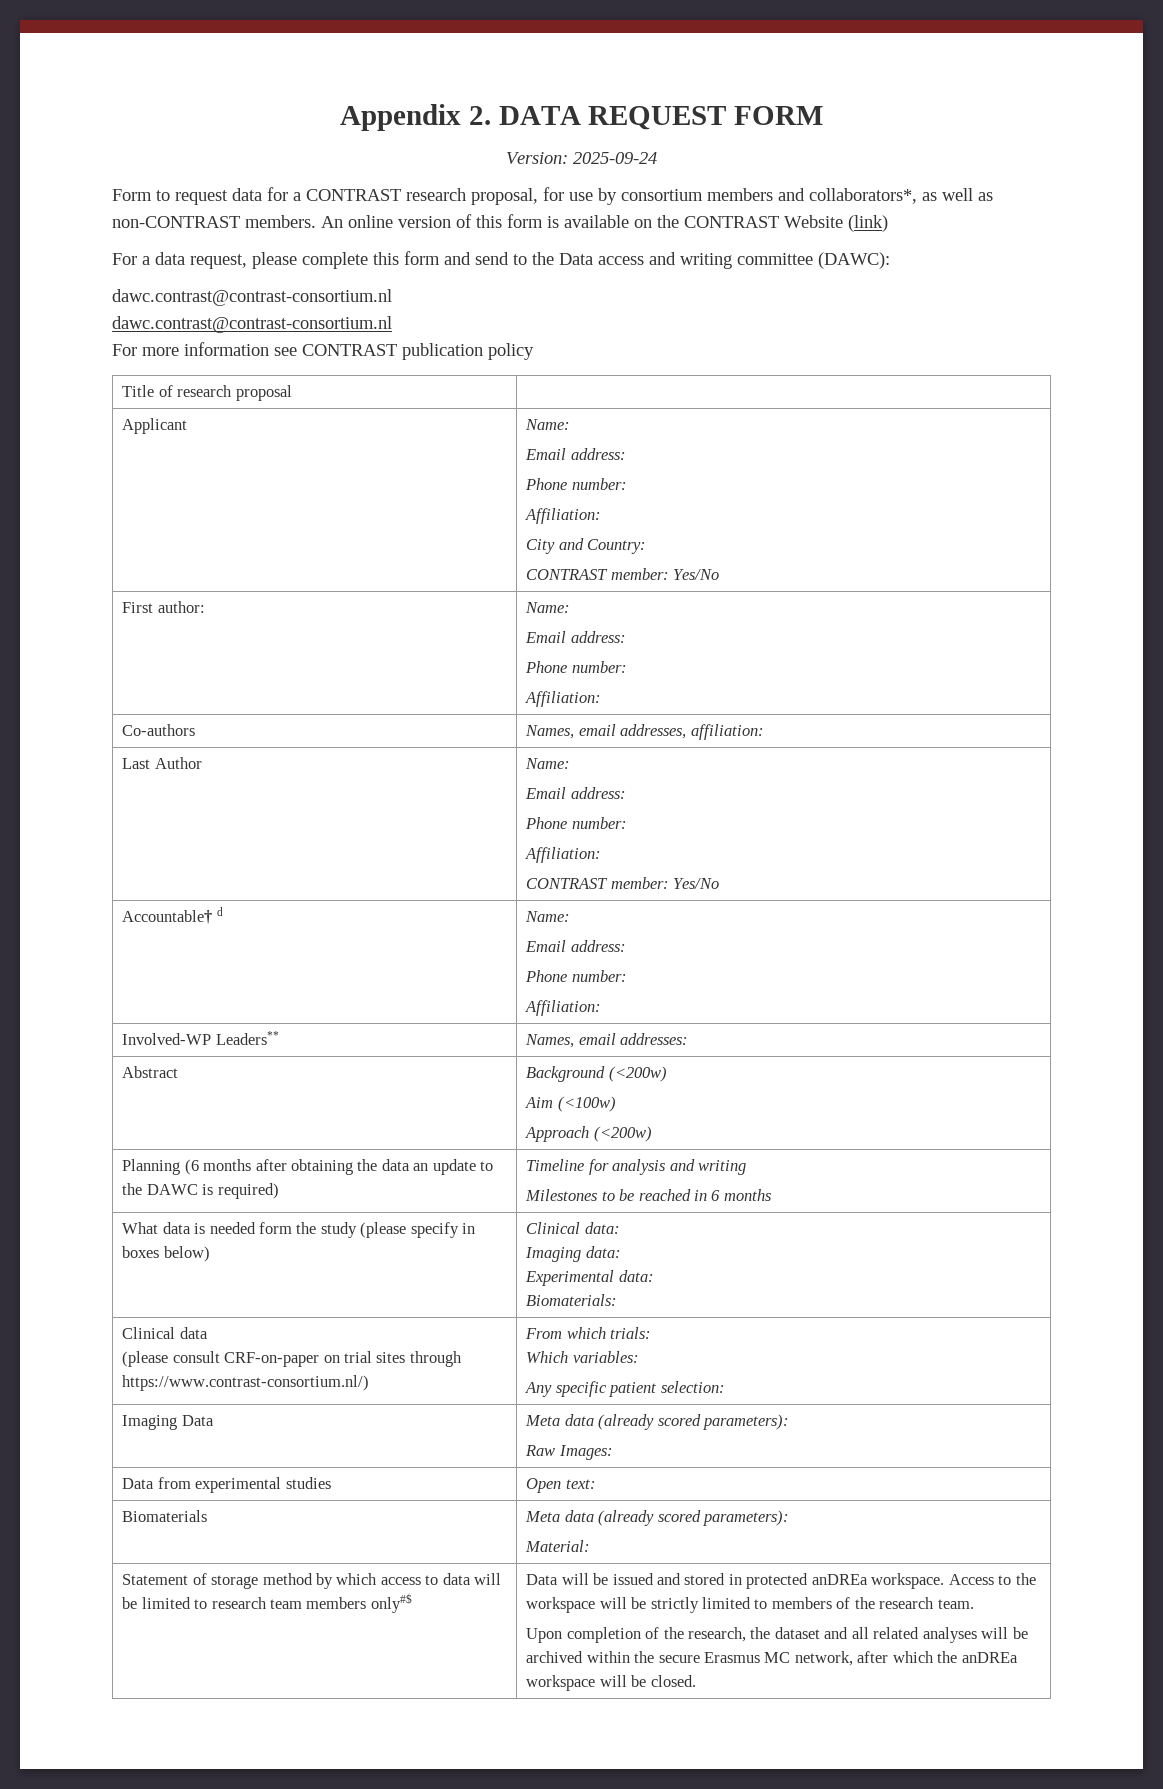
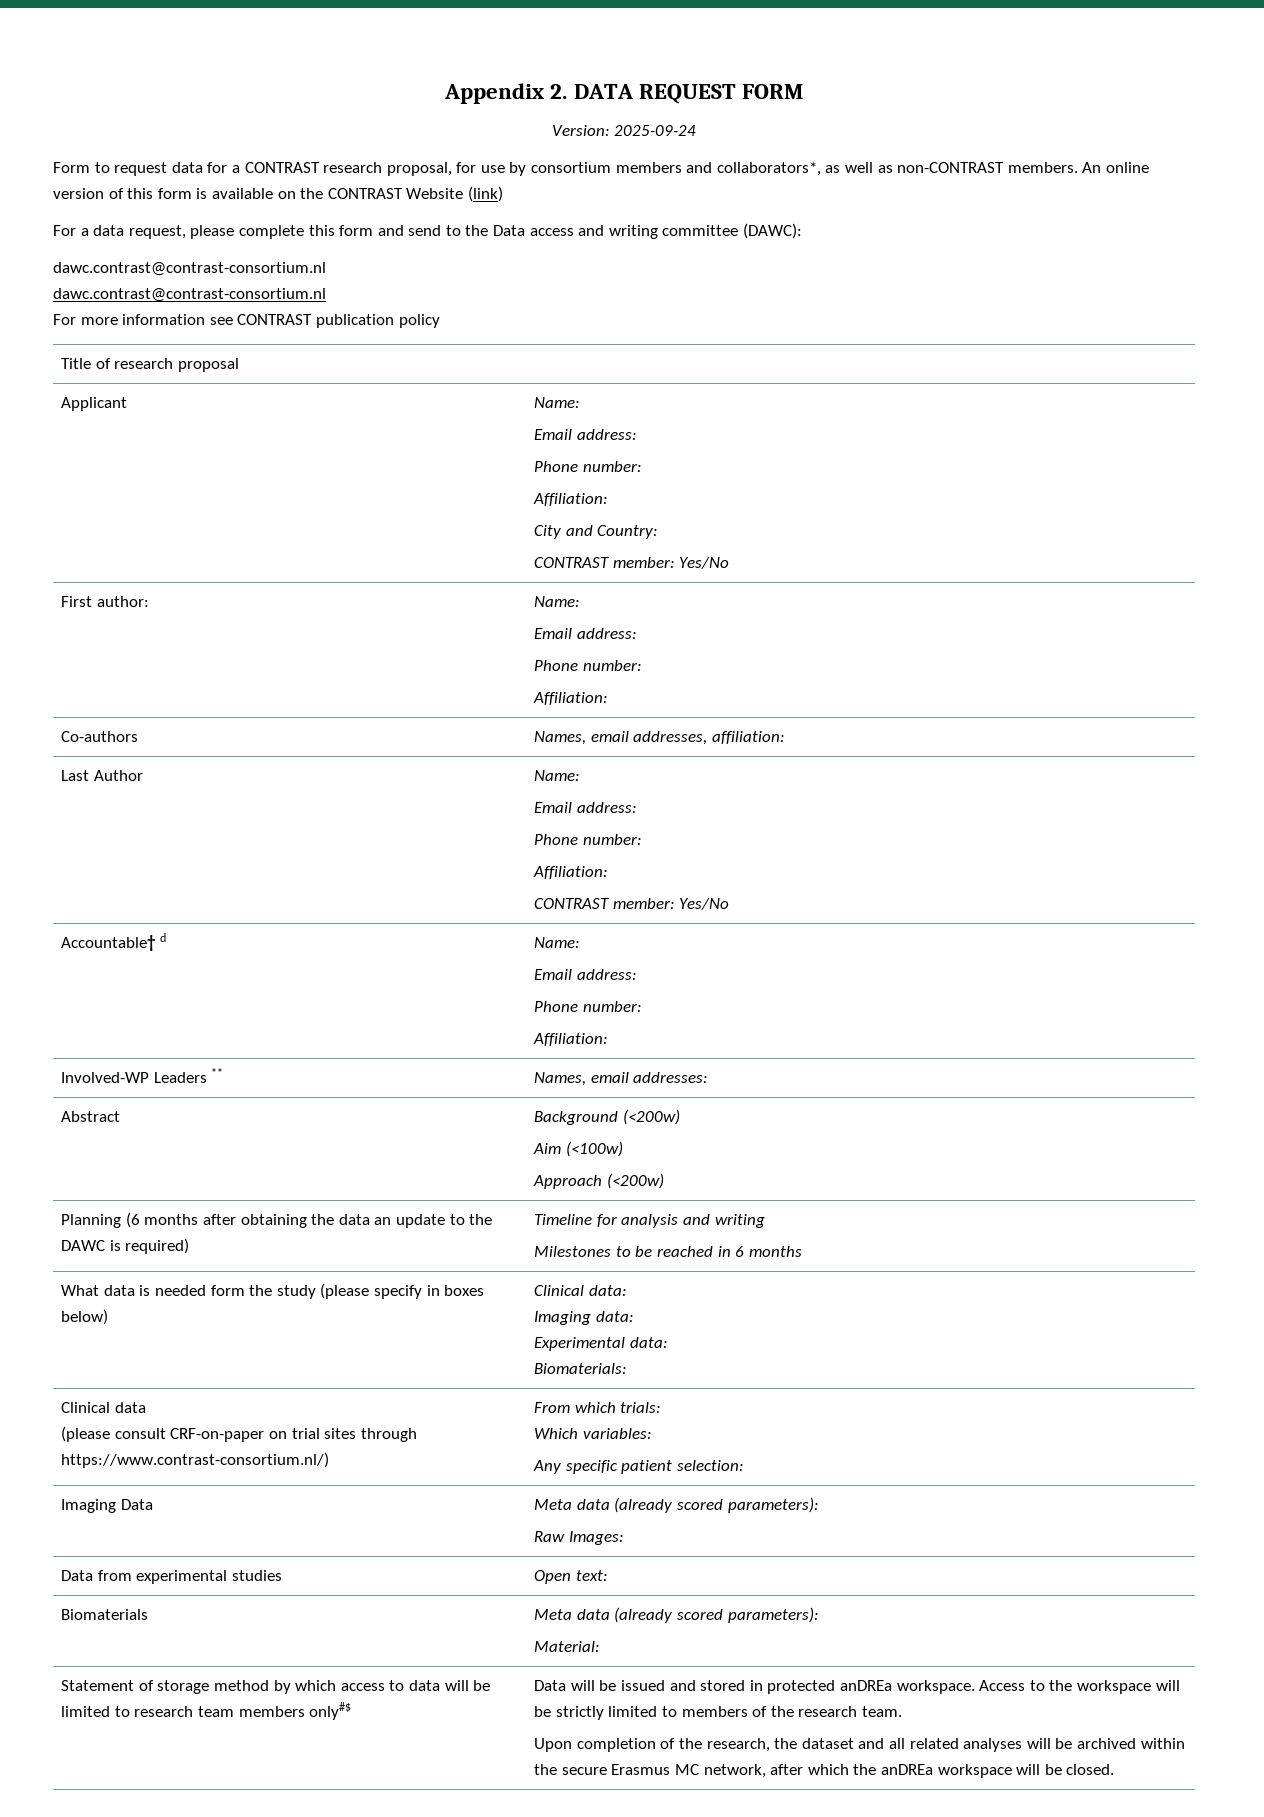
- Involved-WP Leaders** | Names, email addresses:
+ Involved-WP Leaders ** | Names, email addresses:

